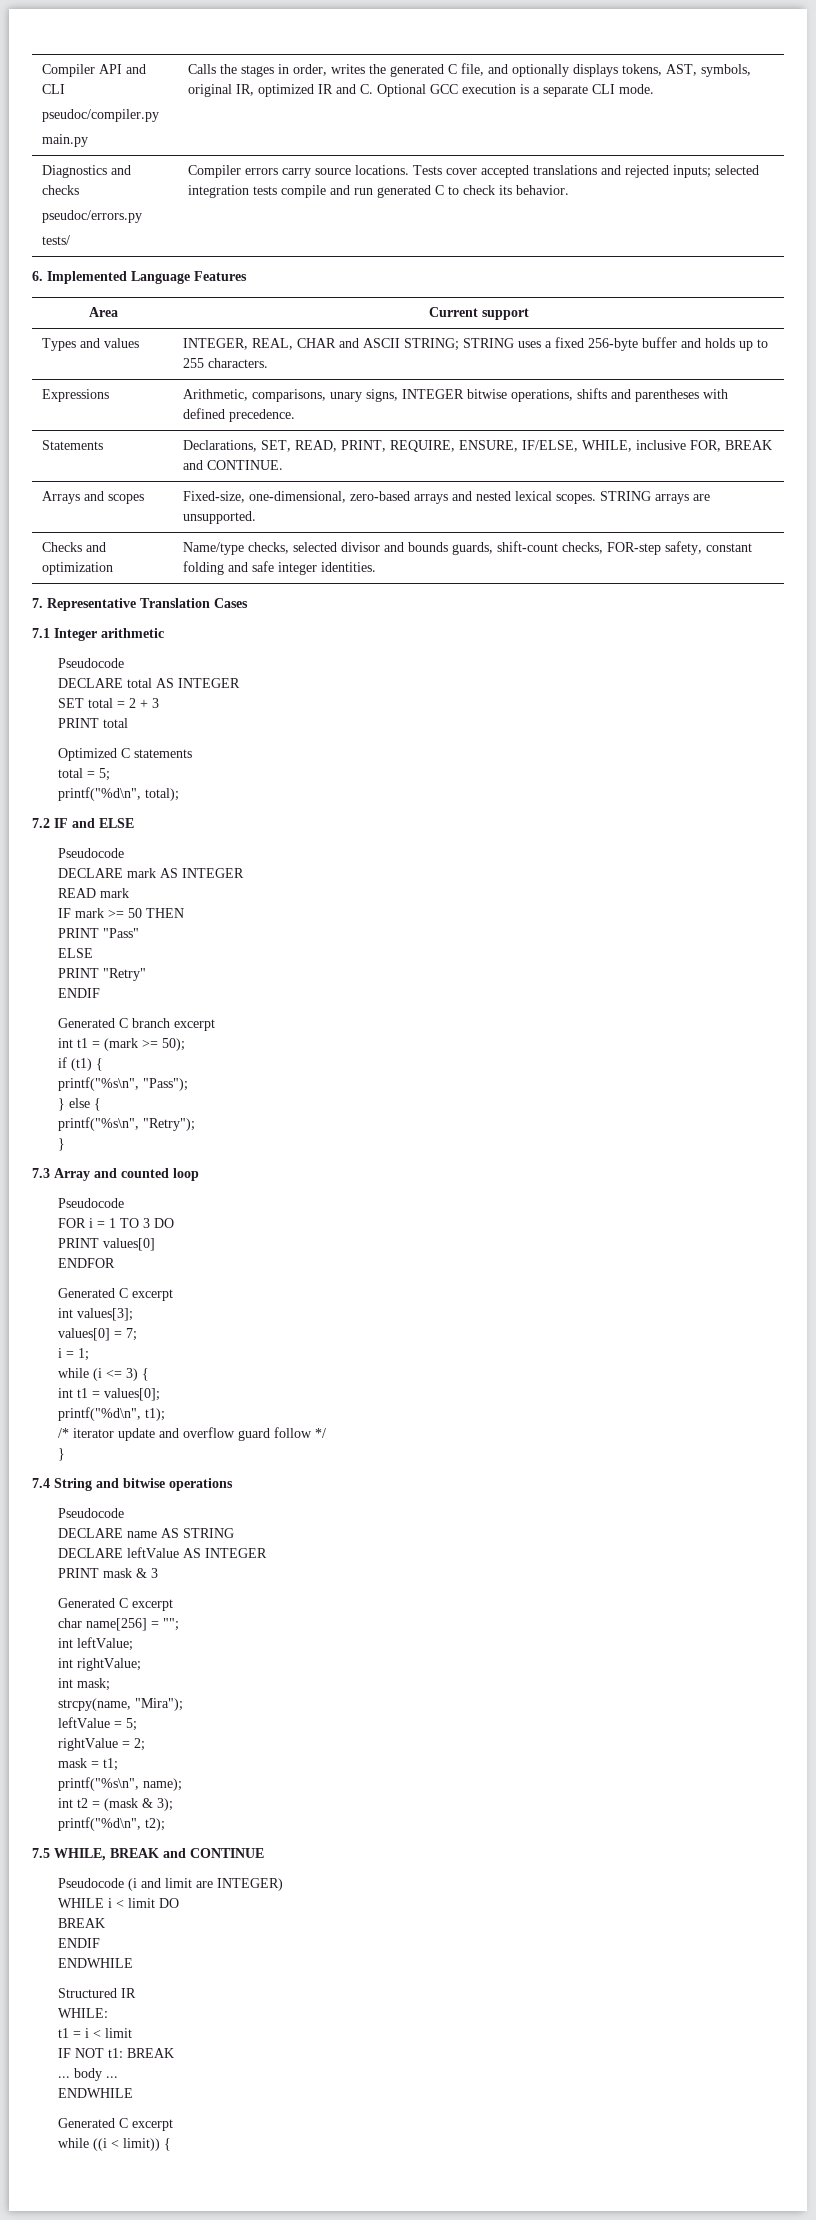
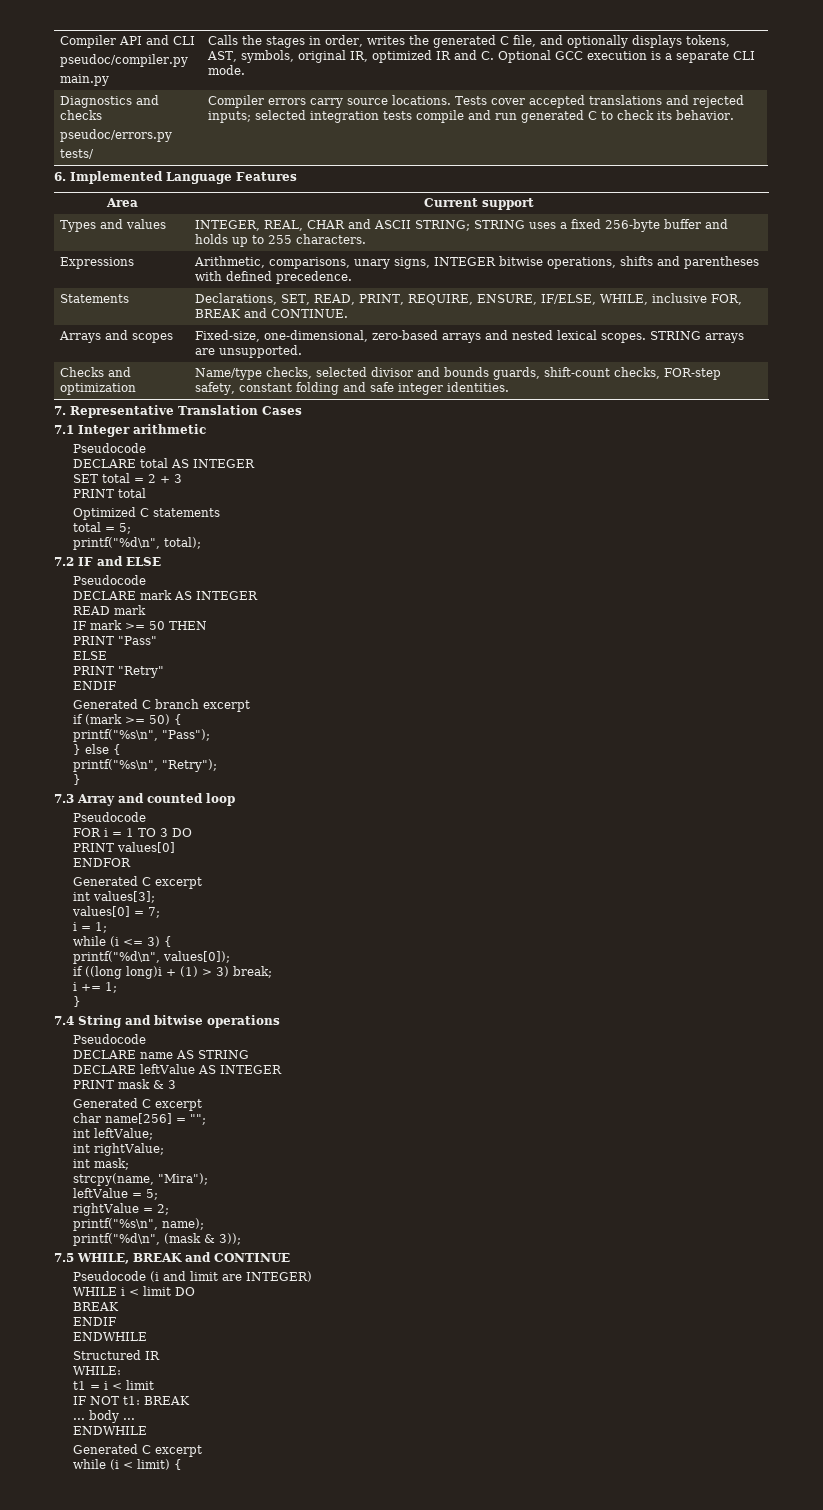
- int t1 = (mark >= 50);
- if (t1) {
+ if (mark >= 50) {
- int t1 = values[0];
- printf("%d\n", t1);
- /* iterator update and overflow guard follow */
+ printf("%d\n", values[0]);
+ if ((long long)i + (1) > 3) break;
+ i += 1;
- mask = t1;
- int t2 = (mask & 3);
- printf("%d\n", t2);
+ printf("%d\n", (mask & 3));
- while ((i < limit)) {
+ while (i < limit) {

